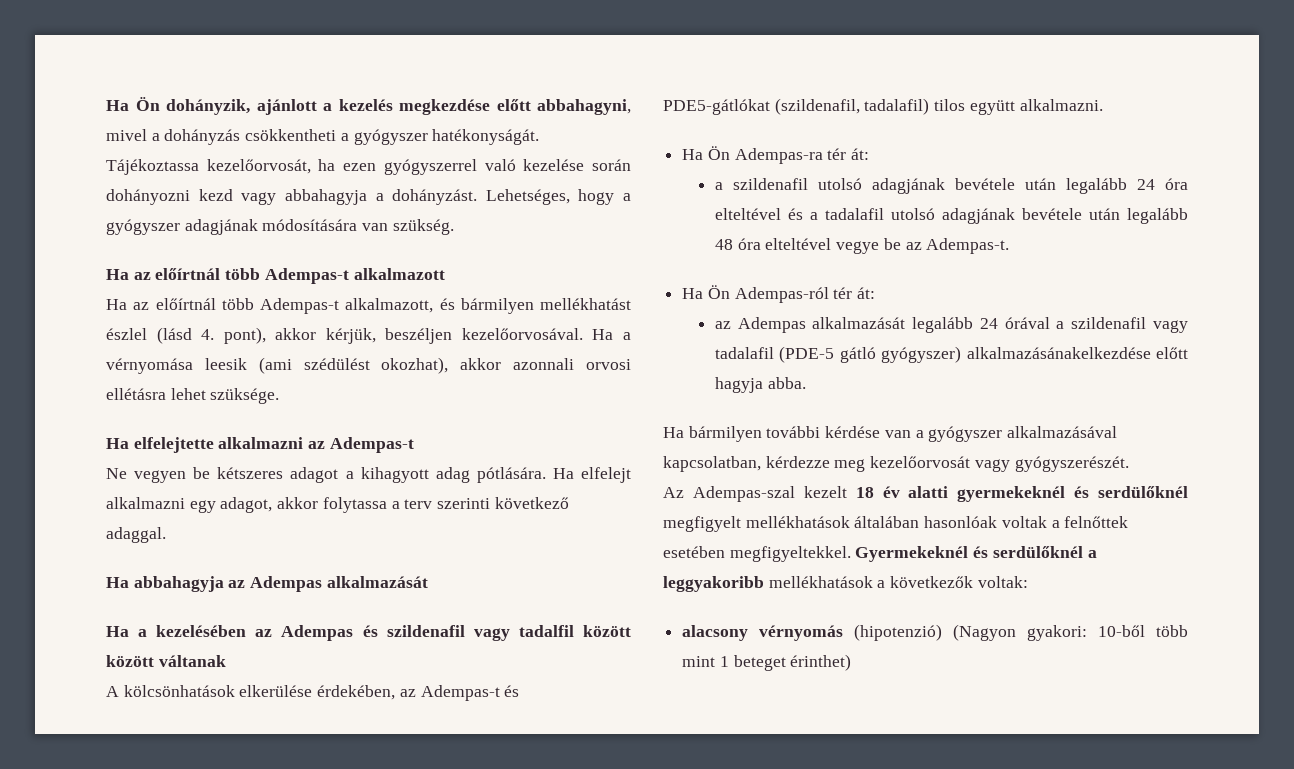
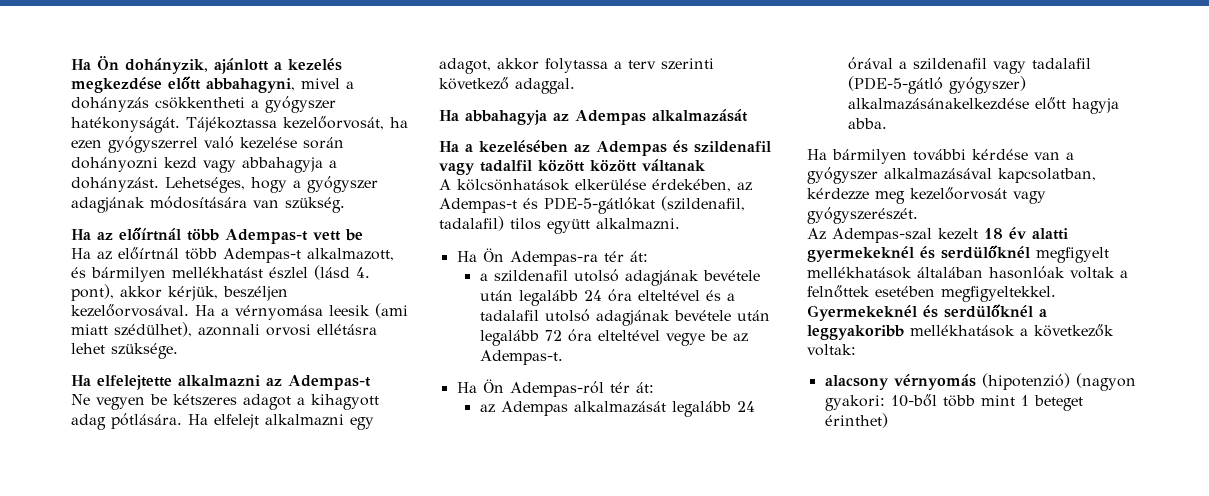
- Ha az előírtnál több Adempas-t alkalmazott
+ Ha az előírtnál több Adempas-t vett be
- Ha a vérnyomása leesik (ami szédülést okozhat), akkor azonnali orvosi ellétásra lehet szüksége.
+ Ha a vérnyomása leesik (ami miatt szédülhet), azonnali orvosi ellétásra lehet szüksége.
- A kölcsönhatások elkerülése érdekében, az Adempas-t és PDE5-gátlókat (szildenafil, tadalafil) tilos együtt alkalmazni.
+ A kölcsönhatások elkerülése érdekében, az Adempas-t és PDE-5-gátlókat (szildenafil, tadalafil) tilos együtt alkalmazni.
- a szildenafil utolsó adagjának bevétele után legalább 24 óra elteltével és a tadalafil utolsó adagjának bevétele után legalább 48 óra elteltével vegye be az Adempas-t.
+ a szildenafil utolsó adagjának bevétele után legalább 24 óra elteltével és a tadalafil utolsó adagjának bevétele után legalább 72 óra elteltével vegye be az Adempas-t.
- az Adempas alkalmazását legalább 24 órával a szildenafil vagy tadalafil (PDE-5 gátló gyógyszer) alkalmazásánakelkezdése előtt hagyja abba.
+ az Adempas alkalmazását legalább 24 órával a szildenafil vagy tadalafil (PDE-5-gátló gyógyszer) alkalmazásánakelkezdése előtt hagyja abba.
- alacsony vérnyomás (hipotenzió) (Nagyon gyakori: 10-ből több mint 1 beteget érinthet)
+ alacsony vérnyomás (hipotenzió) (nagyon gyakori: 10-ből több mint 1 beteget érinthet)

